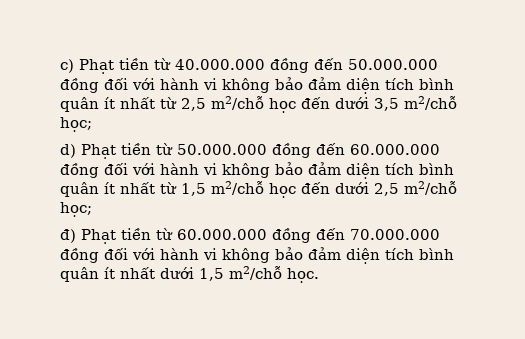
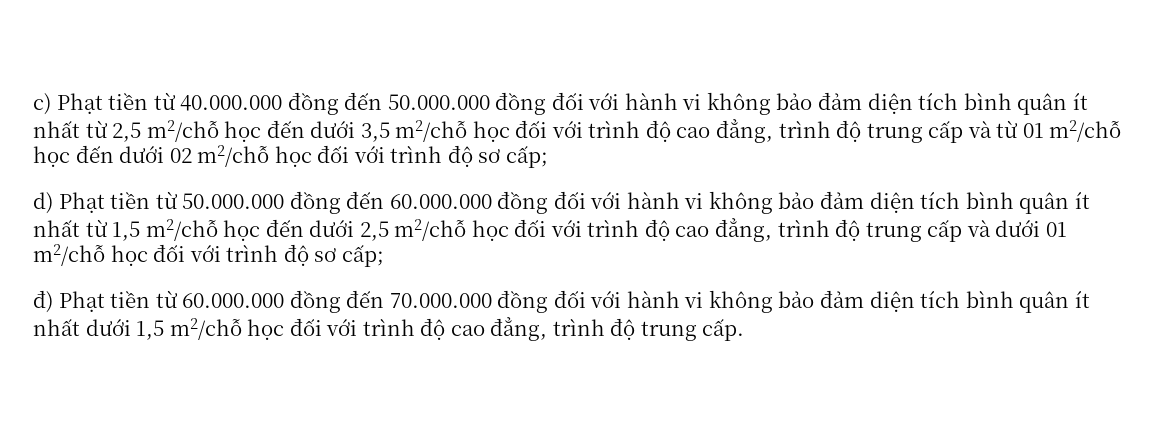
- c) Phạt tiền từ 40.000.000 đồng đến 50.000.000 đồng đối với hành vi không bảo đảm diện tích bình quân ít nhất từ 2,5 m2/chỗ học đến dưới 3,5 m2/chỗ học;
+ c) Phạt tiền từ 40.000.000 đồng đến 50.000.000 đồng đối với hành vi không bảo đảm diện tích bình quân ít nhất từ 2,5 m2/chỗ học đến dưới 3,5 m2/chỗ học đối với trình độ cao đẳng, trình độ trung cấp và từ 01 m2/chỗ học đến dưới 02 m2/chỗ học đối với trình độ sơ cấp;
- d) Phạt tiền từ 50.000.000 đồng đến 60.000.000 đồng đối với hành vi không bảo đảm diện tích bình quân ít nhất từ 1,5 m2/chỗ học đến dưới 2,5 m2/chỗ học;
+ d) Phạt tiền từ 50.000.000 đồng đến 60.000.000 đồng đối với hành vi không bảo đảm diện tích bình quân ít nhất từ 1,5 m2/chỗ học đến dưới 2,5 m2/chỗ học đối với trình độ cao đẳng, trình độ trung cấp và dưới 01 m2/chỗ học đối với trình độ sơ cấp;
- đ) Phạt tiền từ 60.000.000 đồng đến 70.000.000 đồng đối với hành vi không bảo đảm diện tích bình quân ít nhất dưới 1,5 m2/chỗ học.
+ đ) Phạt tiền từ 60.000.000 đồng đến 70.000.000 đồng đối với hành vi không bảo đảm diện tích bình quân ít nhất dưới 1,5 m2/chỗ học đối với trình độ cao đẳng, trình độ trung cấp.

